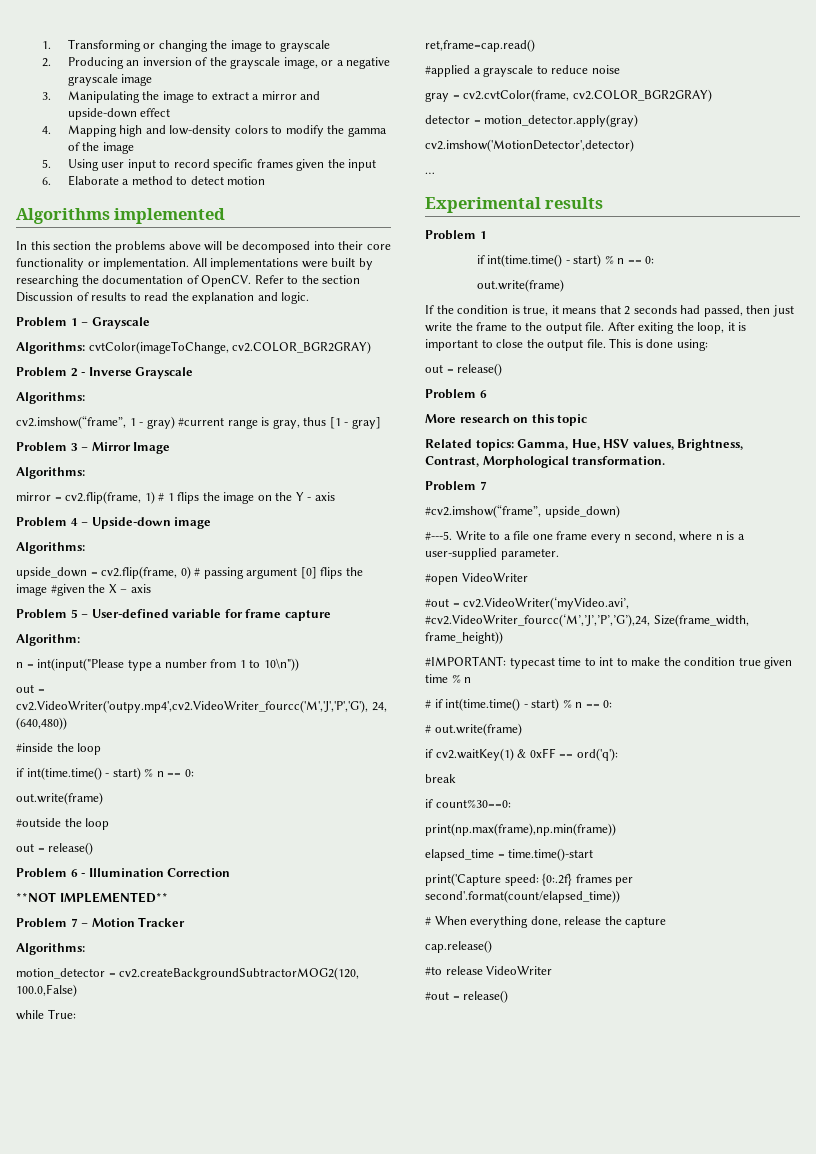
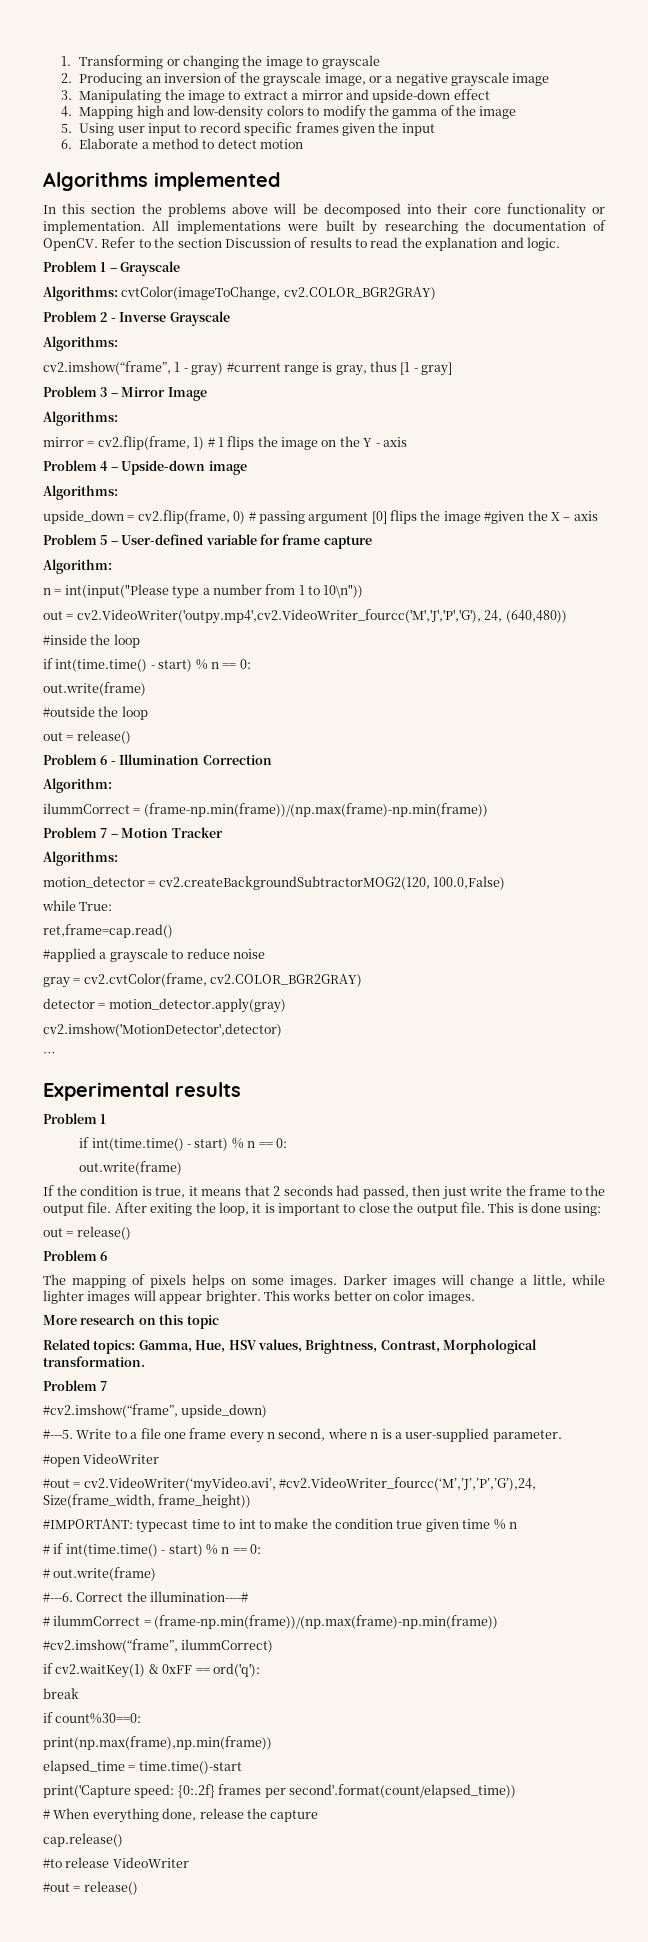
  Problem 6 - Illumination Correction
- **NOT IMPLEMENTED**
+ Algorithm:
+ ilummCorrect = (frame-np.min(frame))/(np.max(frame)-np.min(frame))
+ The mapping of pixels helps on some images. Darker images will change a little, while lighter images will appear brighter. This works better on color images.
+ #---6. Correct the illumination----#
+ # ilummCorrect = (frame-np.min(frame))/(np.max(frame)-np.min(frame))
+ #cv2.imshow(“frame”, ilummCorrect)

